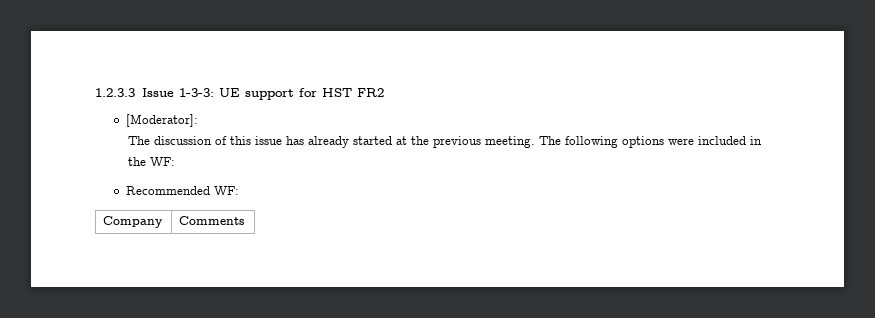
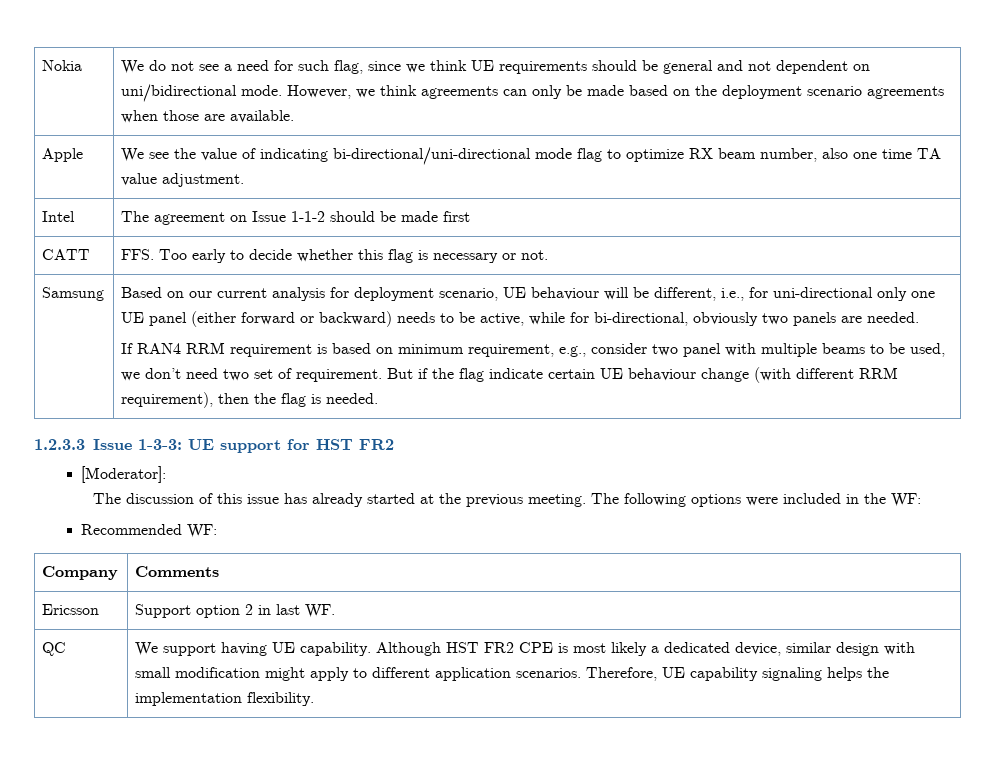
+ Nokia | We do not see a need for such flag, since we think UE requirements should be general and not dependent on uni/bidirectional mode. However, we think agreements can only be made based on the deployment scenario agreements when those are available.
+ Apple | We see the value of indicating bi-directional/uni-directional mode flag to optimize RX beam number, also one time TA value adjustment.
+ Intel | The agreement on Issue 1-1-2 should be made first
+ CATT | FFS. Too early to decide whether this flag is necessary or not.
+ Samsung | Based on our current analysis for deployment scenario, UE behaviour will be different, i.e., for uni-directional only one UE panel (either forward or backward) needs to be active, while for bi-directional, obviously two panels are needed.
+ If RAN4 RRM requirement is based on minimum requirement, e.g., consider two panel with multiple beams to be used, we don’t need two set of requirement. But if the flag indicate certain UE behaviour change (with different RRM requirement), then the flag is needed.
+ Ericsson | Support option 2 in last WF.
+ QC | We support having UE capability. Although HST FR2 CPE is most likely a dedicated device, similar design with small modification might apply to different application scenarios. Therefore, UE capability signaling helps the implementation flexibility.

